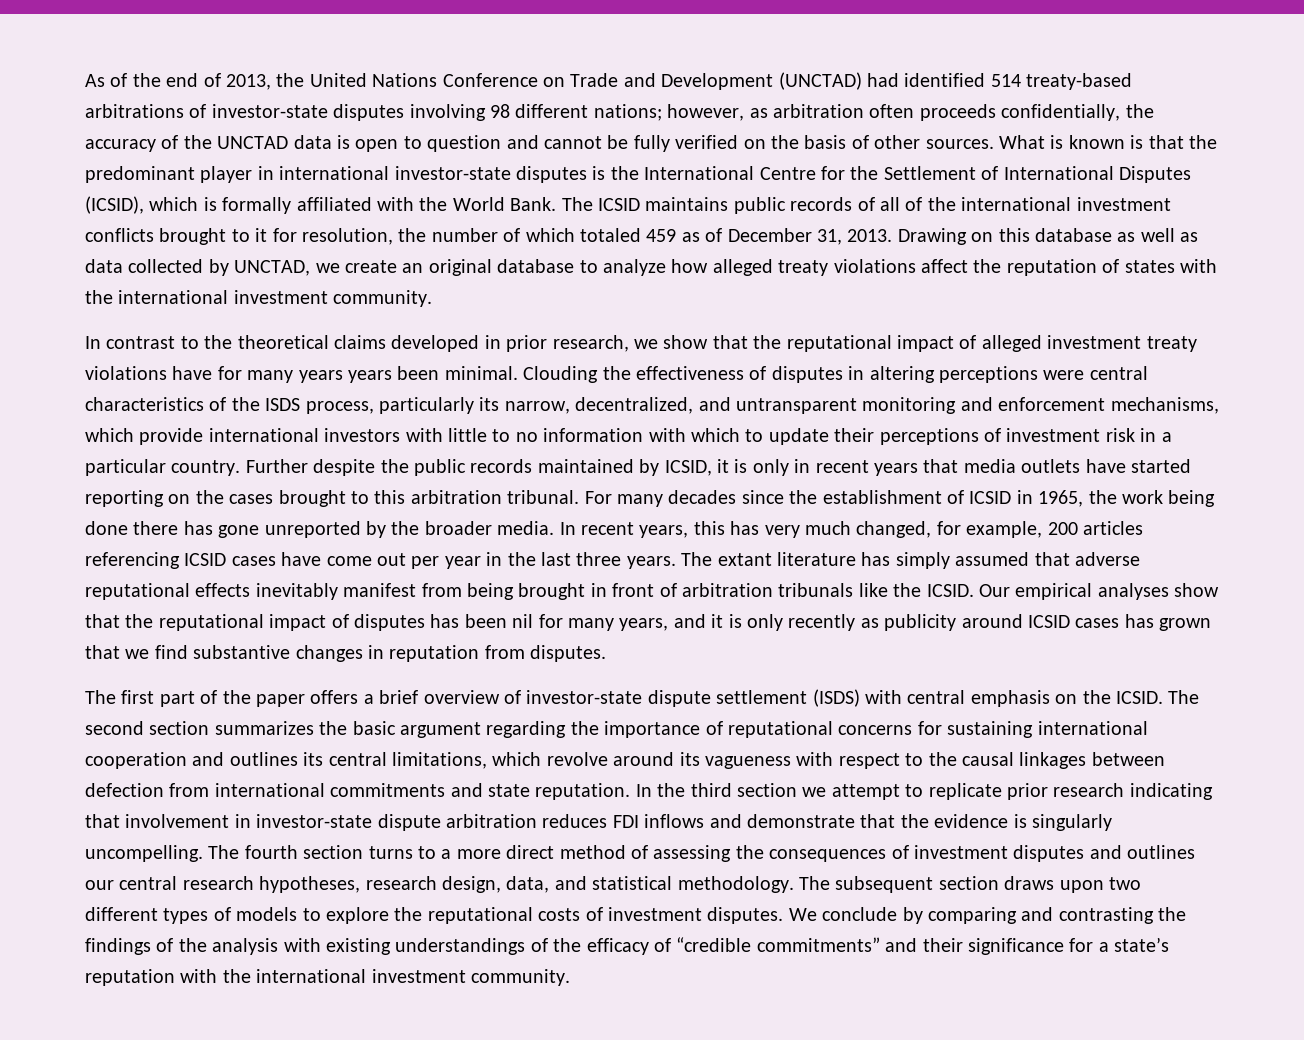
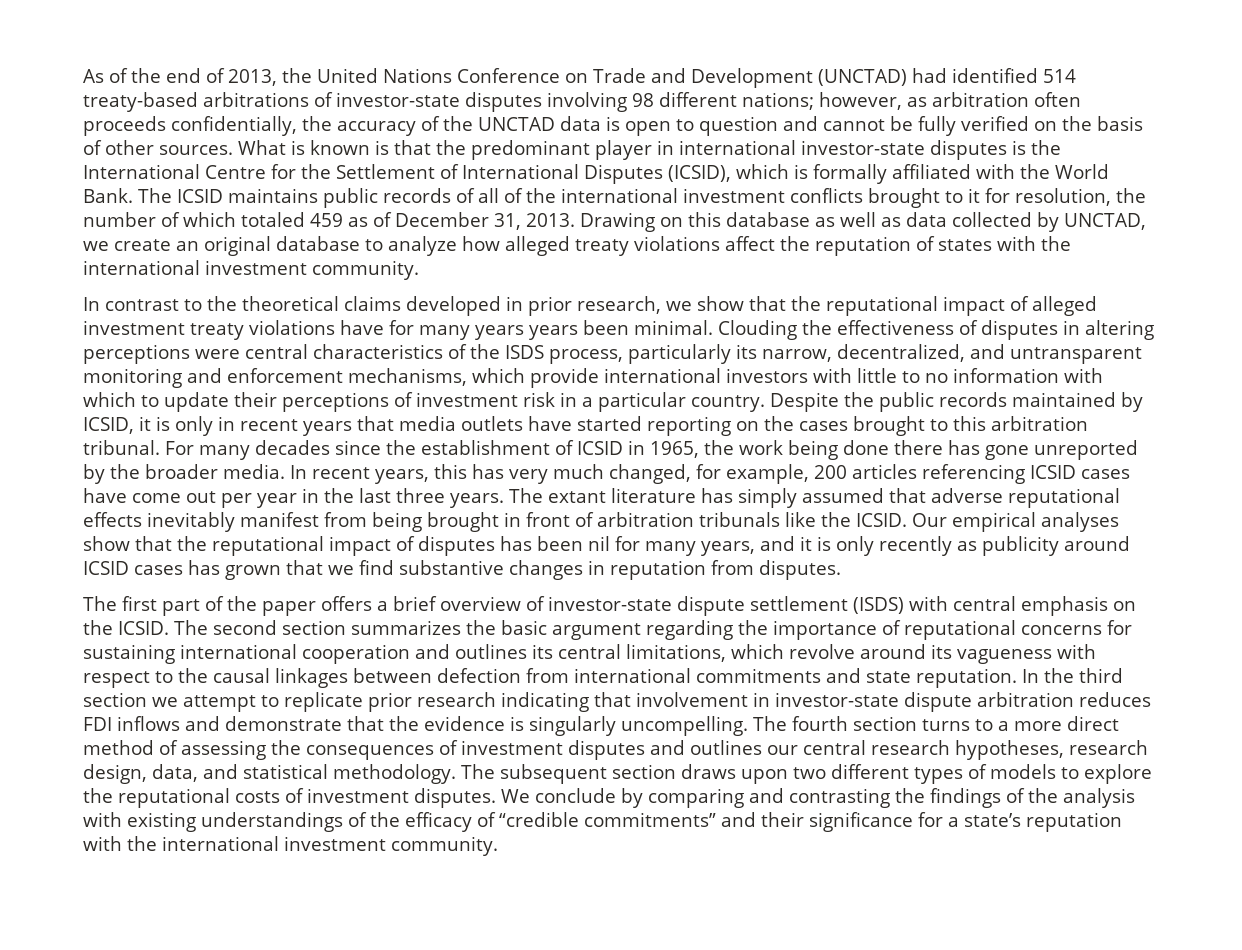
- Further despite the public records maintained by ICSID, it is only in recent years that media outlets have started reporting on the cases brought to this arbitration tribunal.
+ Despite the public records maintained by ICSID, it is only in recent years that media outlets have started reporting on the cases brought to this arbitration tribunal.

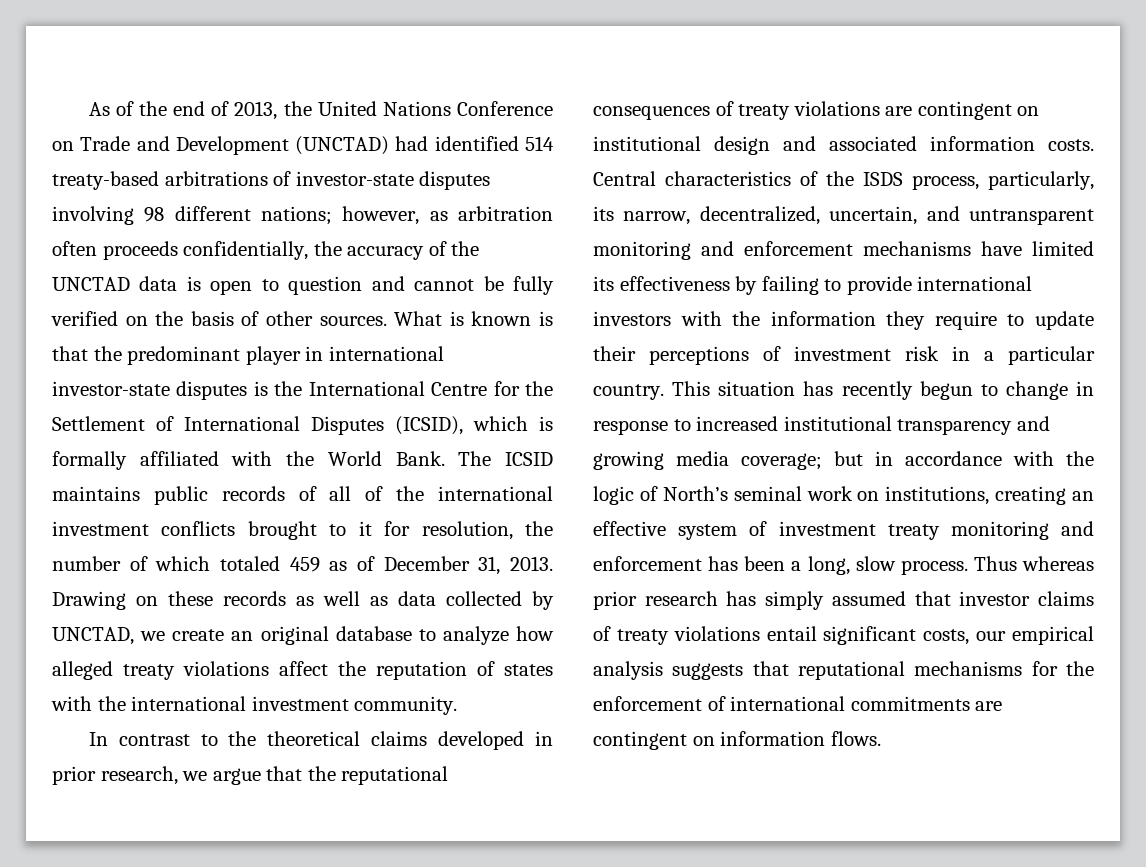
- Drawing on this database as well as data collected by UNCTAD, we create an original database to analyze how alleged treaty violations affect the reputation of states with the international investment community.
+ Drawing on these records as well as data collected by UNCTAD, we create an original database to analyze how alleged treaty violations affect the reputation of states with the international investment community.
- In contrast to the theoretical claims developed in prior research, we show that the reputational impact of alleged investment treaty violations have for many years years been minimal. Clouding the effectiveness of disputes in altering perceptions were central characteristics of the ISDS process, particularly its narrow, decentralized, and untransparent monitoring and enforcement mechanisms, which provide international investors with little to no information with which to update their perceptions of investment risk in a particular country.
+ In contrast to the theoretical claims developed in prior research, we argue that the reputational consequences of treaty violations are contingent on institutional design and associated information costs. Central characteristics of the ISDS process, particularly, its narrow, decentralized, uncertain, and untransparent monitoring and enforcement mechanisms have limited its effectiveness by failing to provide international investors with the information they require to update their perceptions of investment risk in a particular country.
- Despite the public records maintained by ICSID, it is only in recent years that media outlets have started reporting on the cases brought to this arbitration tribunal. For many decades since the establishment of ICSID in 1965, the work being done there has gone unreported by the broader media. In recent years, this has very much changed, for example, 200 articles referencing ICSID cases have come out per year in the last three years. The extant literature has simply assumed that adverse reputational effects inevitably manifest from being brought in front of arbitration tribunals like the ICSID. Our empirical analyses show that the reputational impact of disputes has been nil for many years, and it is only recently as publicity around ICSID cases has grown that we find substantive changes in reputation from disputes.
- The first part of the paper offers a brief overview of investor-state dispute settlement (ISDS) with central emphasis on the ICSID. The second section summarizes the basic argument regarding the importance of reputational concerns for sustaining international cooperation and outlines its central limitations, which revolve around its vagueness with respect to the causal linkages between defection from international commitments and state reputation. In the third section we attempt to replicate prior research indicating that involvement in investor-state dispute arbitration reduces FDI inflows and demonstrate that the evidence is singularly uncompelling. The fourth section turns to a more direct method of assessing the consequences of investment disputes and outlines our central research hypotheses, research design, data, and statistical methodology. The subsequent section draws upon two different types of models to explore the reputational costs of investment disputes. We conclude by comparing and contrasting the findings of the analysis with existing understandings of the efficacy of “credible commitments” and their significance for a state’s reputation with the international investment community.
+ This situation has recently begun to change in response to increased institutional transparency and growing media coverage; but in accordance with the logic of North’s seminal work on institutions, creating an effective system of investment treaty monitoring and enforcement has been a long, slow process. Thus whereas prior research has simply assumed that investor claims of treaty violations entail significant costs, our empirical analysis suggests that reputational mechanisms for the enforcement of international commitments are contingent on information flows.

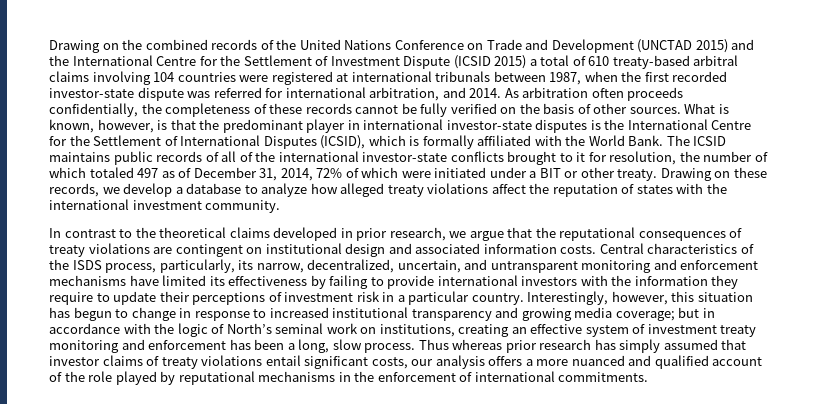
- As of the end of 2013, the United Nations Conference on Trade and Development (UNCTAD) had identified 514 treaty-based arbitrations of investor-state disputes involving 98 different nations; however, as arbitration often proceeds confidentially, the accuracy of the UNCTAD data is open to question and cannot be fully verified on the basis of other sources.
+ Drawing on the combined records of the United Nations Conference on Trade and Development (UNCTAD 2015) and the International Centre for the Settlement of Investment Dispute (ICSID 2015) a total of 610 treaty-based arbitral claims involving 104 countries were registered at international tribunals between 1987, when the first recorded investor-state dispute was referred for international arbitration, and 2014. As arbitration often proceeds confidentially, the completeness of these records cannot be fully verified on the basis of other sources.
- What is known is that the predominant player in international investor-state disputes is the International Centre for the Settlement of International Disputes (ICSID), which is formally affiliated with the World Bank.
+ What is known, however, is that the predominant player in international investor-state disputes is the International Centre for the Settlement of International Disputes (ICSID), which is formally affiliated with the World Bank.
- The ICSID maintains public records of all of the international investment conflicts brought to it for resolution, the number of which totaled 459 as of December 31, 2013. Drawing on these records as well as data collected by UNCTAD, we create an original database to analyze how alleged treaty violations affect the reputation of states with the international investment community.
+ The ICSID maintains public records of all of the international investor-state conflicts brought to it for resolution, the number of which totaled 497 as of December 31, 2014, 72% of which were initiated under a BIT or other treaty. Drawing on these records, we develop a database to analyze how alleged treaty violations affect the reputation of states with the international investment community.
- This situation has recently begun to change in response to increased institutional transparency and growing media coverage; but in accordance with the logic of North’s seminal work on institutions, creating an effective system of investment treaty monitoring and enforcement has been a long, slow process.
+ Interestingly, however, this situation has begun to change in response to increased institutional transparency and growing media coverage; but in accordance with the logic of North’s seminal work on institutions, creating an effective system of investment treaty monitoring and enforcement has been a long, slow process.
- Thus whereas prior research has simply assumed that investor claims of treaty violations entail significant costs, our empirical analysis suggests that reputational mechanisms for the enforcement of international commitments are contingent on information flows.
+ Thus whereas prior research has simply assumed that investor claims of treaty violations entail significant costs, our analysis offers a more nuanced and qualified account of the role played by reputational mechanisms in the enforcement of international commitments.

